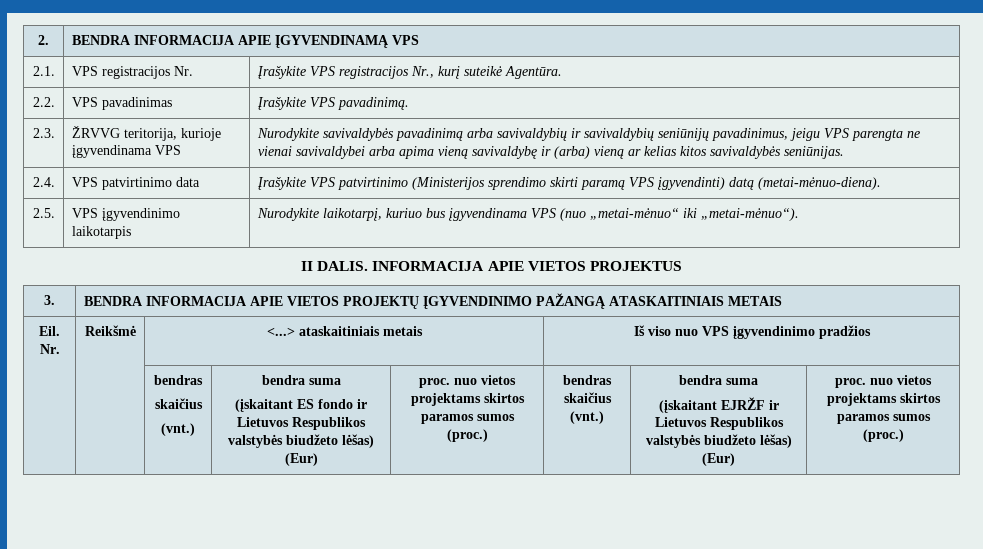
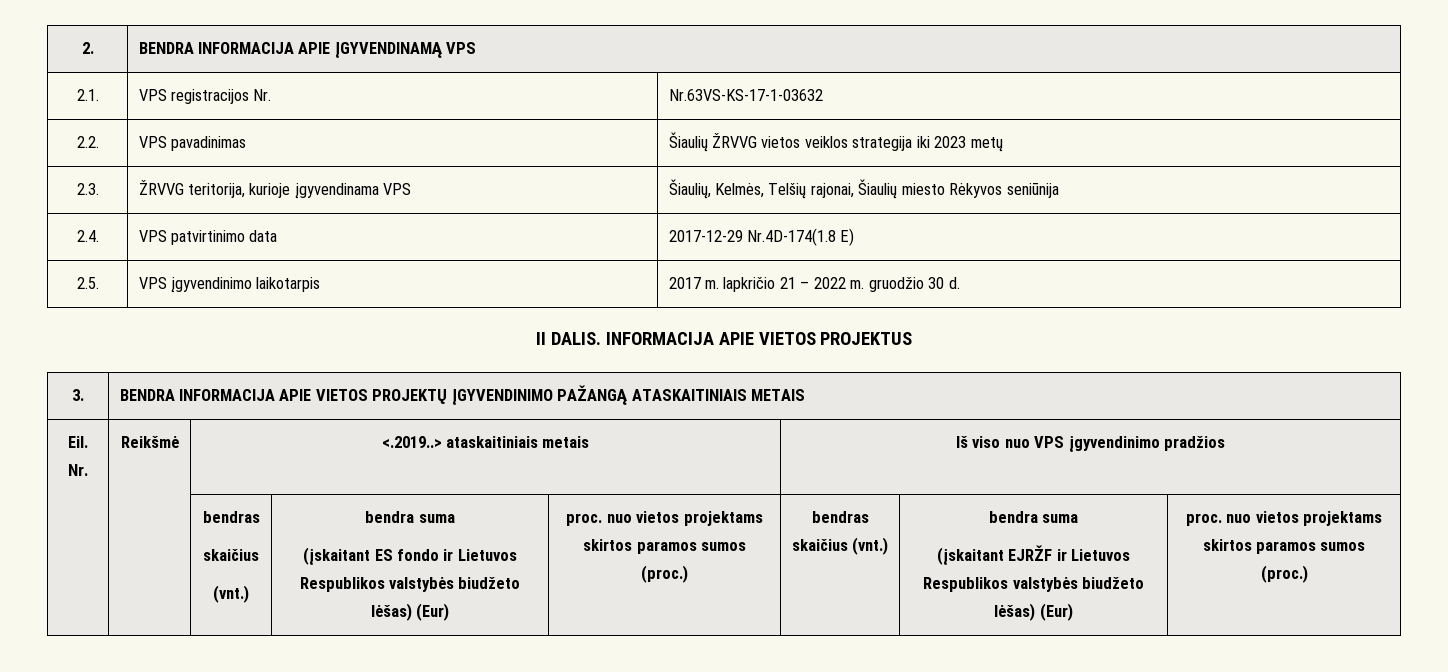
- 2.1. | VPS registracijos Nr. | Įrašykite VPS registracijos Nr., kurį suteikė Agentūra.
- 2.2. | VPS pavadinimas | Įrašykite VPS pavadinimą.
+ 2.1. | VPS registracijos Nr. | Nr.63VS-KS-17-1-03632
+ 2.2. | VPS pavadinimas | Šiaulių ŽRVVG vietos veiklos strategija iki 2023 metų
- 2.3. | ŽRVVG teritorija, kurioje įgyvendinama VPS | Nurodykite savivaldybės pavadinimą arba savivaldybių ir savivaldybių seniūnijų pavadinimus, jeigu VPS parengta ne vienai savivaldybei arba apima vieną savivaldybę ir (arba) vieną ar kelias kitos savivaldybės seniūnijas.
- 2.4. | VPS patvirtinimo data | Įrašykite VPS patvirtinimo (Ministerijos sprendimo skirti paramą VPS įgyvendinti) datą (metai-mėnuo-diena).
- 2.5. | VPS įgyvendinimo laikotarpis | Nurodykite laikotarpį, kuriuo bus įgyvendinama VPS (nuo „metai-mėnuo“ iki „metai-mėnuo“).
+ 2.3. | ŽRVVG teritorija, kurioje įgyvendinama VPS | Šiaulių, Kelmės, Telšių rajonai, Šiaulių miesto Rėkyvos seniūnija
+ 2.4. | VPS patvirtinimo data | 2017-12-29 Nr.4D-174(1.8 E)
+ 2.5. | VPS įgyvendinimo laikotarpis | 2017 m. lapkričio 21 – 2022 m. gruodžio 30 d.
- Eil. Nr. | Reikšmė | <...> ataskaitiniais metais | Iš viso nuo VPS įgyvendinimo pradžios
+ Eil. Nr. | Reikšmė | <.2019..> ataskaitiniais metais | Iš viso nuo VPS įgyvendinimo pradžios

